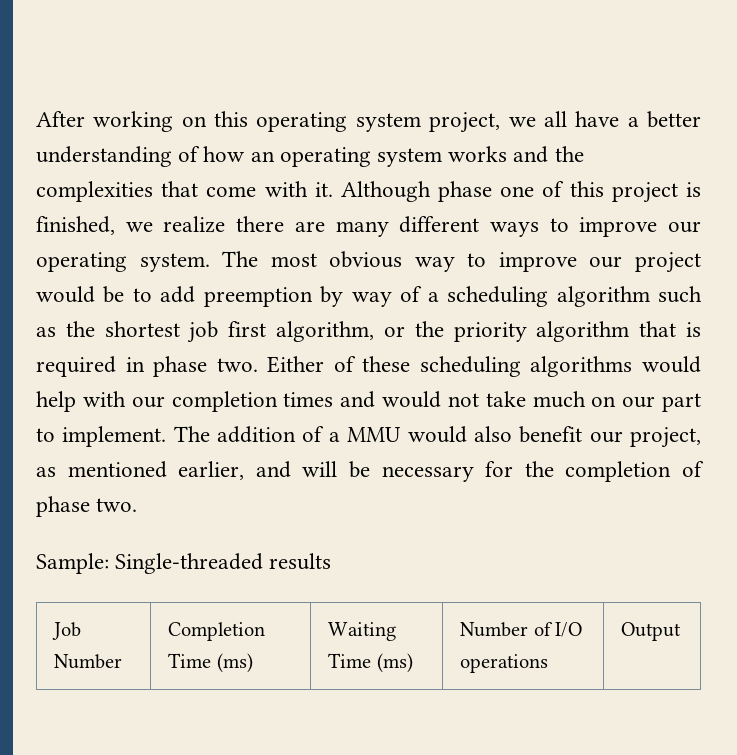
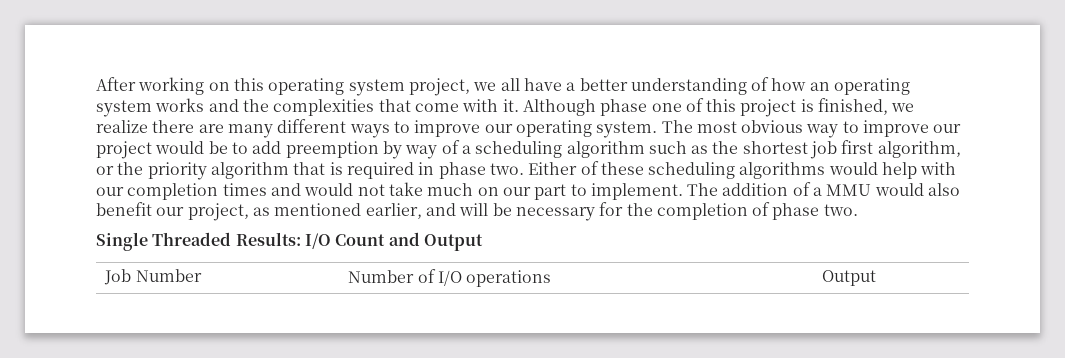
- Sample: Single-threaded results
- Job Number | Completion Time (ms) | Waiting Time (ms) | Number of I/O operations | Output
+ Single Threaded Results: I/O Count and Output
+ Job Number | Number of I/O operations | Output

